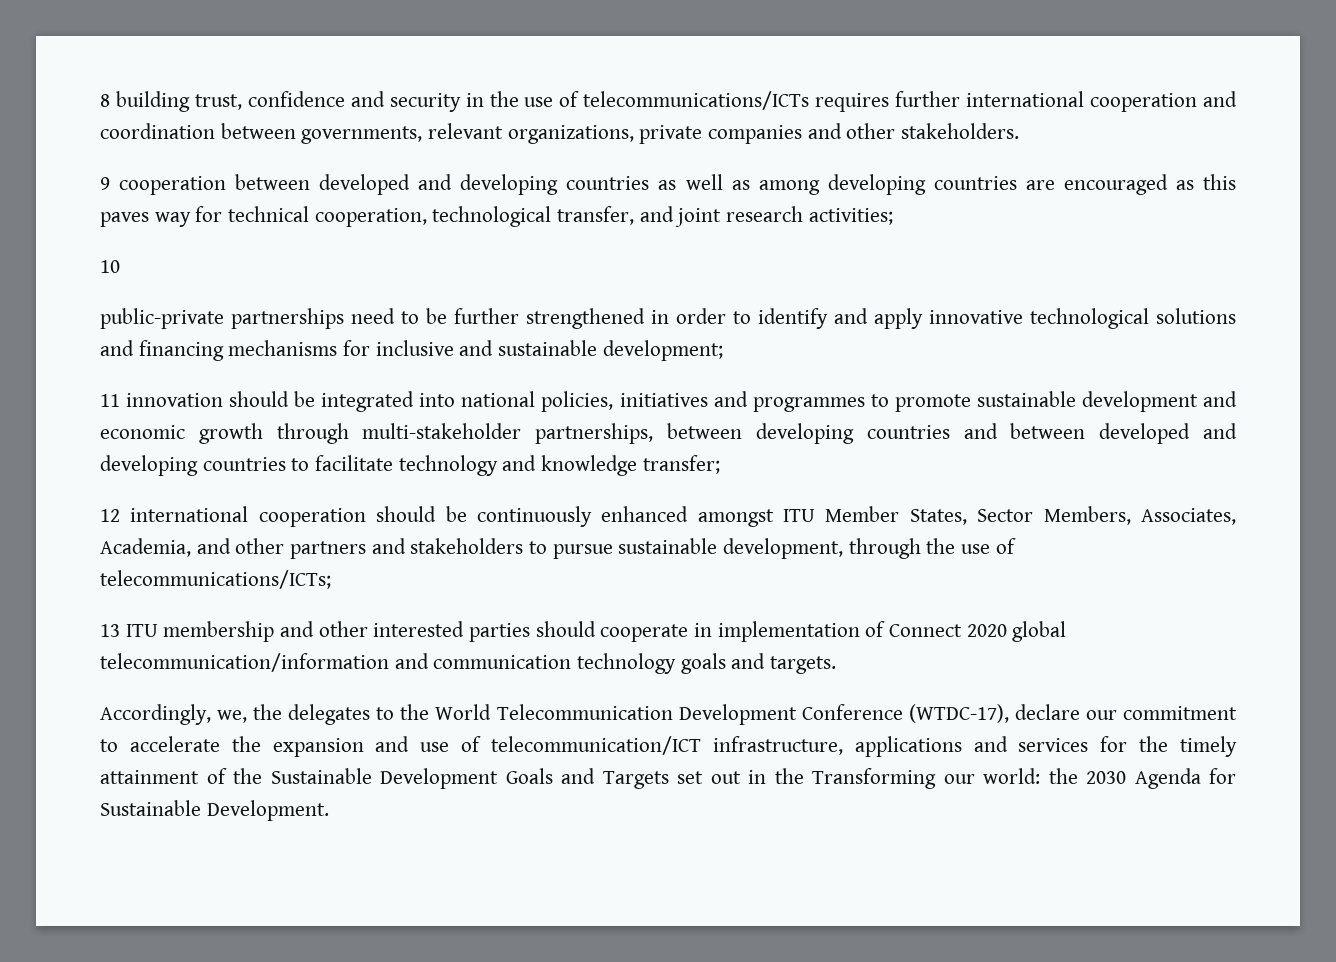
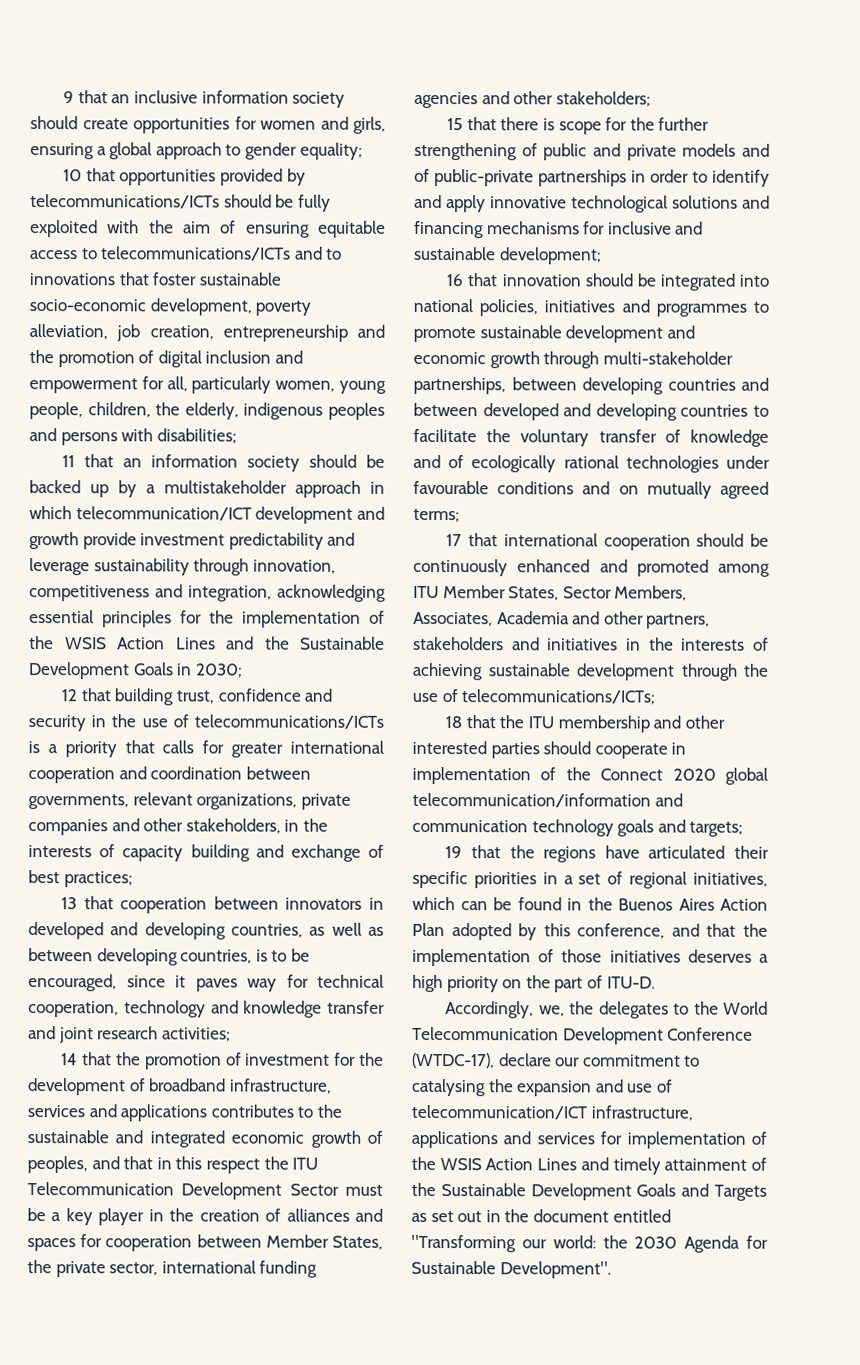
- 8 building trust, confidence and security in the use of telecommunications/ICTs requires further international cooperation and coordination between governments, relevant organizations, private companies and other stakeholders.
- 9 cooperation between developed and developing countries as well as among developing countries are encouraged as this paves way for technical cooperation, technological transfer, and joint research activities;
+ 9 that an inclusive information society should create opportunities for women and girls, ensuring a global approach to gender equality;
+ 10 that opportunities provided by telecommunications/ICTs should be fully exploited with the aim of ensuring equitable access to telecommunications/ICTs and to innovations that foster sustainable socio-economic development, poverty alleviation, job creation, entrepreneurship and the promotion of digital inclusion and empowerment for all, particularly women, young people, children, the elderly, indigenous peoples and persons with disabilities;
+ 11 that an information society should be backed up by a multistakeholder approach in which telecommunication/ICT development and growth provide investment predictability and leverage sustainability through innovation, competitiveness and integration, acknowledging essential principles for the implementation of the WSIS Action Lines and the Sustainable Development Goals in 2030;
+ 12 that building trust, confidence and security in the use of telecommunications/ICTs is a priority that calls for greater international cooperation and coordination between governments, relevant organizations, private companies and other stakeholders, in the interests of capacity building and exchange of best practices;
+ 13 that cooperation between innovators in developed and developing countries, as well as between developing countries, is to be encouraged, since it paves way for technical cooperation, technology and knowledge transfer and joint research activities;
- 10
- public-private partnerships need to be further strengthened in order to identify and apply innovative technological solutions and financing mechanisms for inclusive and sustainable development;
+ 14 that the promotion of investment for the development of broadband infrastructure, services and applications contributes to the sustainable and integrated economic growth of peoples, and that in this respect the ITU Telecommunication Development Sector must be a key player in the creation of alliances and spaces for cooperation between Member States, the private sector, international funding agencies and other stakeholders;
+ 15 that there is scope for the further strengthening of public and private models and of public-private partnerships in order to identify and apply innovative technological solutions and financing mechanisms for inclusive and sustainable development;
- 11 innovation should be integrated into national policies, initiatives and programmes to promote sustainable development and economic growth through multi-stakeholder partnerships, between developing countries and between developed and developing countries to facilitate technology and knowledge transfer;
- 12 international cooperation should be continuously enhanced amongst ITU Member States, Sector Members, Associates, Academia, and other partners and stakeholders to pursue sustainable development, through the use of telecommunications/ICTs;
+ 16 that innovation should be integrated into national policies, initiatives and programmes to promote sustainable development and economic growth through multi-stakeholder partnerships, between developing countries and between developed and developing countries to facilitate the voluntary transfer of knowledge and of ecologically rational technologies under favourable conditions and on mutually agreed terms;
+ 17 that international cooperation should be continuously enhanced and promoted among ITU Member States, Sector Members, Associates, Academia and other partners, stakeholders and initiatives in the interests of achieving sustainable development through the use of telecommunications/ICTs;
- 13 ITU membership and other interested parties should cooperate in implementation of Connect 2020 global telecommunication/information and communication technology goals and targets.
+ 18 that the ITU membership and other interested parties should cooperate in implementation of the Connect 2020 global telecommunication/information and communication technology goals and targets;
+ 19 that the regions have articulated their specific priorities in a set of regional initiatives, which can be found in the Buenos Aires Action Plan adopted by this conference, and that the implementation of those initiatives deserves a high priority on the part of ITU-D.
- Accordingly, we, the delegates to the World Telecommunication Development Conference (WTDC-17), declare our commitment to accelerate the expansion and use of telecommunication/ICT infrastructure, applications and services for the timely attainment of the Sustainable Development Goals and Targets set out in the Transforming our world: the 2030 Agenda for Sustainable Development.
+ Accordingly, we, the delegates to the World Telecommunication Development Conference (WTDC-17), declare our commitment to catalysing the expansion and use of telecommunication/ICT infrastructure, applications and services for implementation of the WSIS Action Lines and timely attainment of the Sustainable Development Goals and Targets as set out in the document entitled "Transforming our world: the 2030 Agenda for Sustainable Development".

